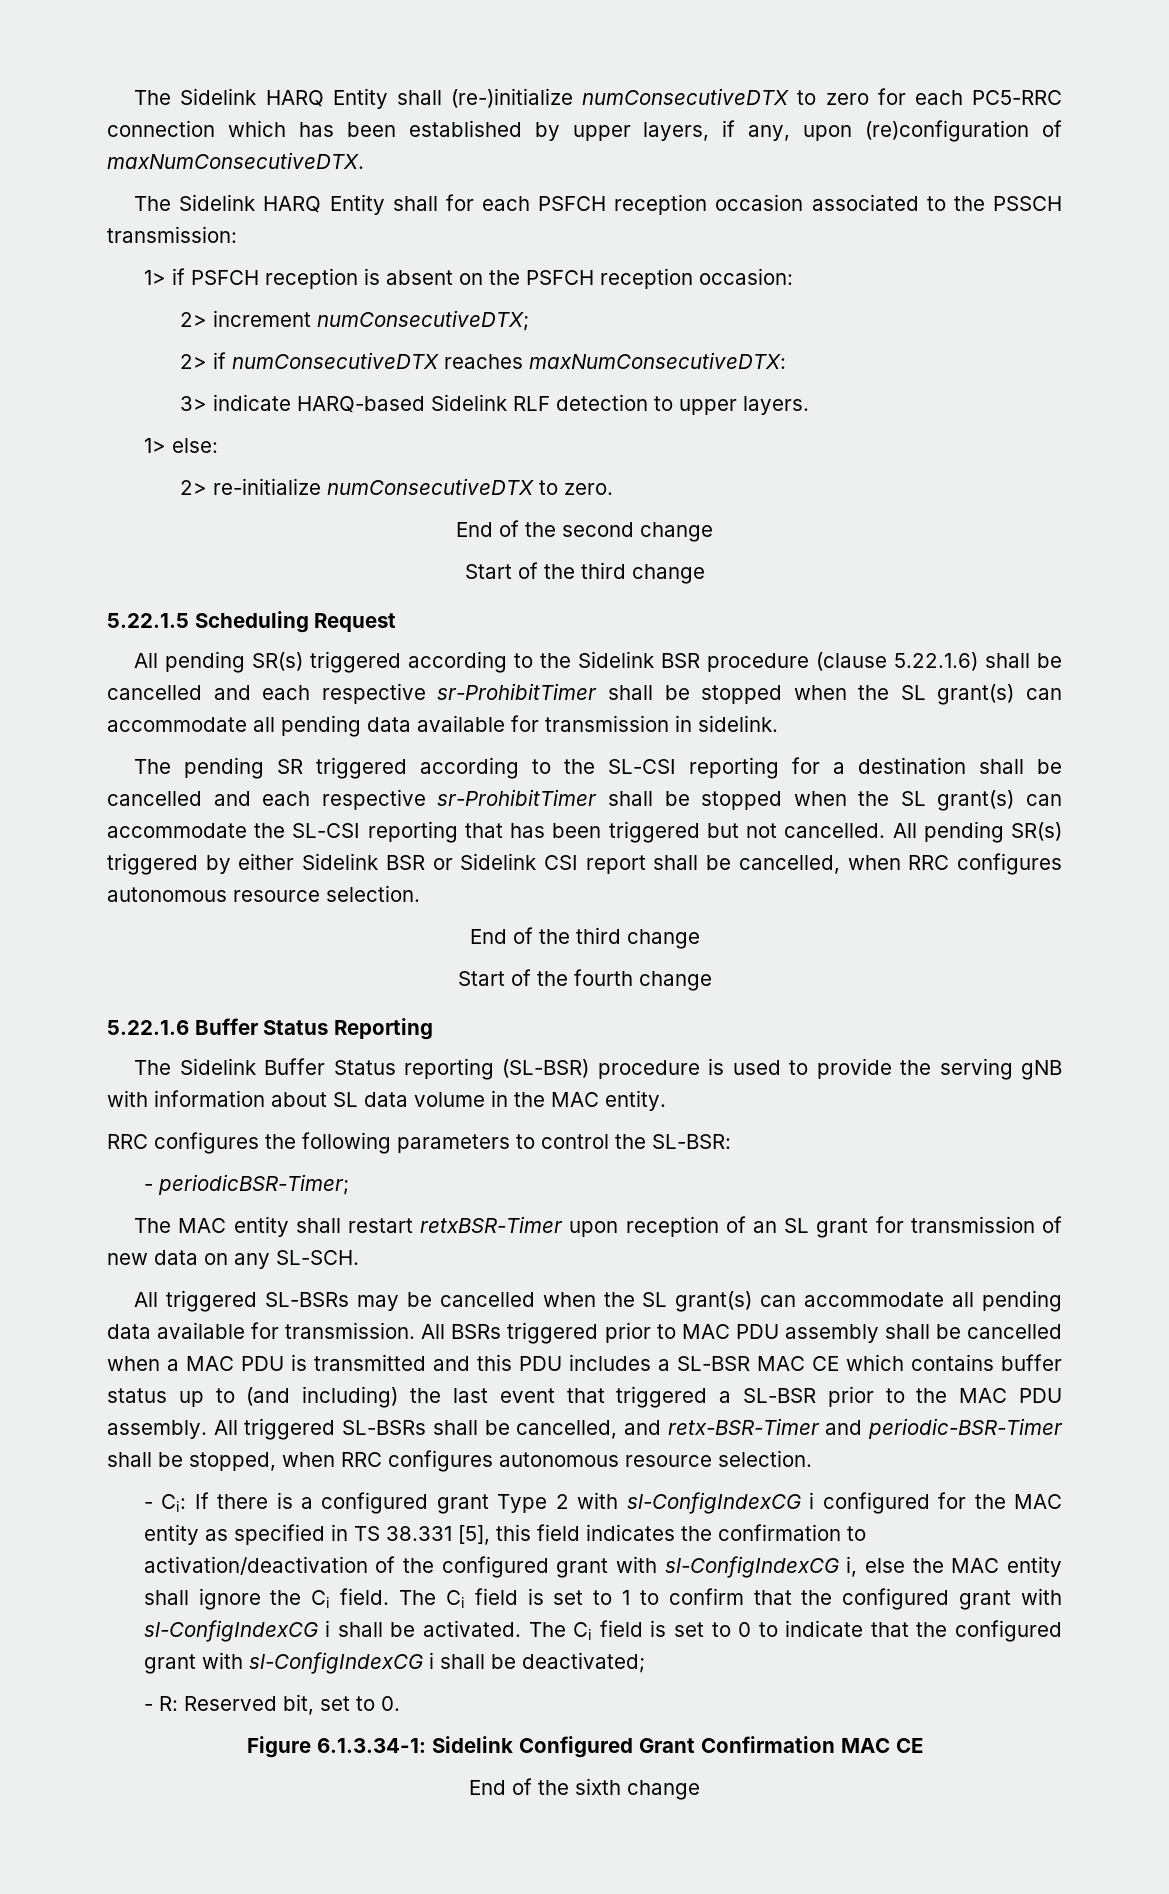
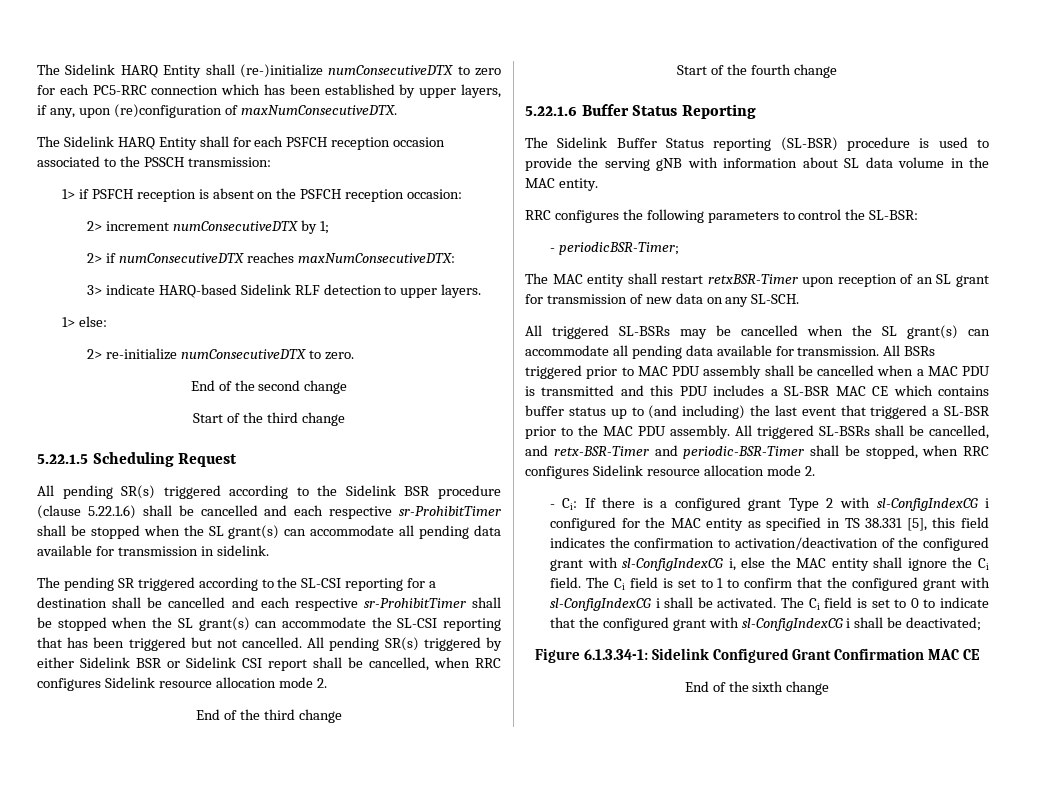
- 2> increment numConsecutiveDTX;
+ 2> increment numConsecutiveDTX by 1;
- All pending SR(s) triggered by either Sidelink BSR or Sidelink CSI report shall be cancelled, when RRC configures autonomous resource selection.
+ All pending SR(s) triggered by either Sidelink BSR or Sidelink CSI report shall be cancelled, when RRC configures Sidelink resource allocation mode 2.
- All triggered SL-BSRs shall be cancelled, and retx-BSR-Timer and periodic-BSR-Timer shall be stopped, when RRC configures autonomous resource selection.
+ All triggered SL-BSRs shall be cancelled, and retx-BSR-Timer and periodic-BSR-Timer shall be stopped, when RRC configures Sidelink resource allocation mode 2.
- - R: Reserved bit, set to 0.

